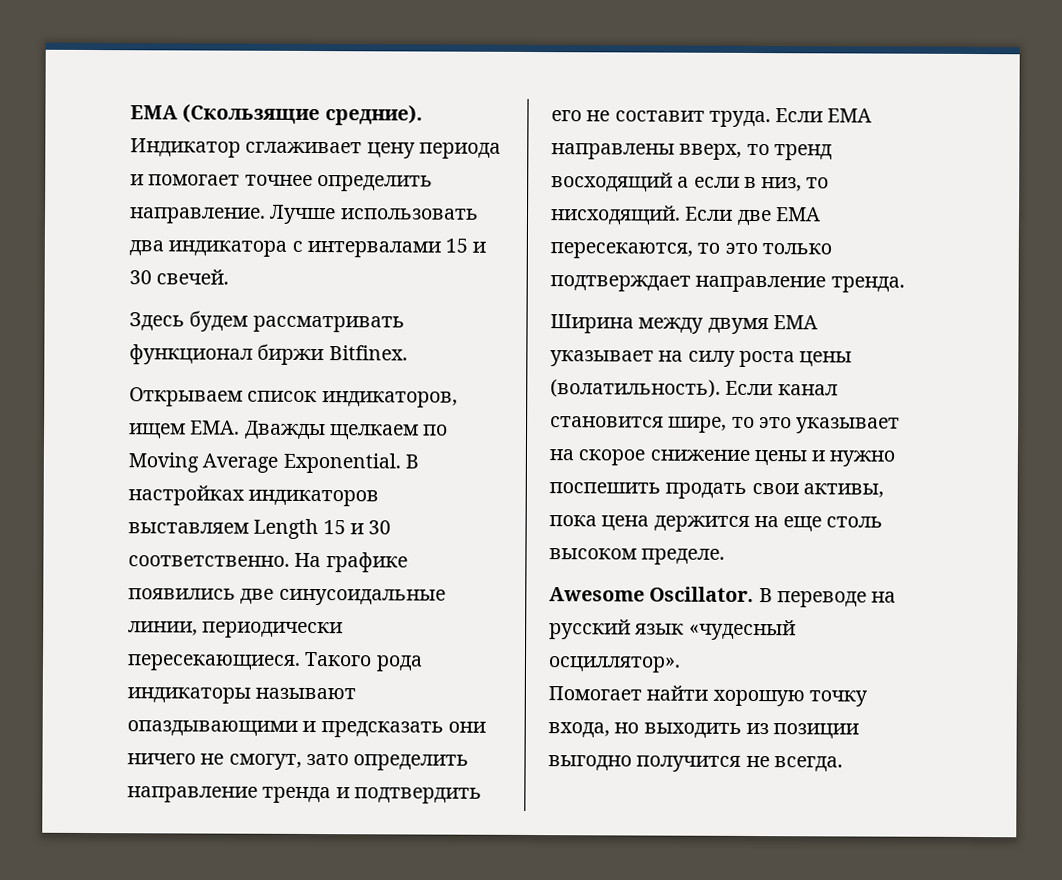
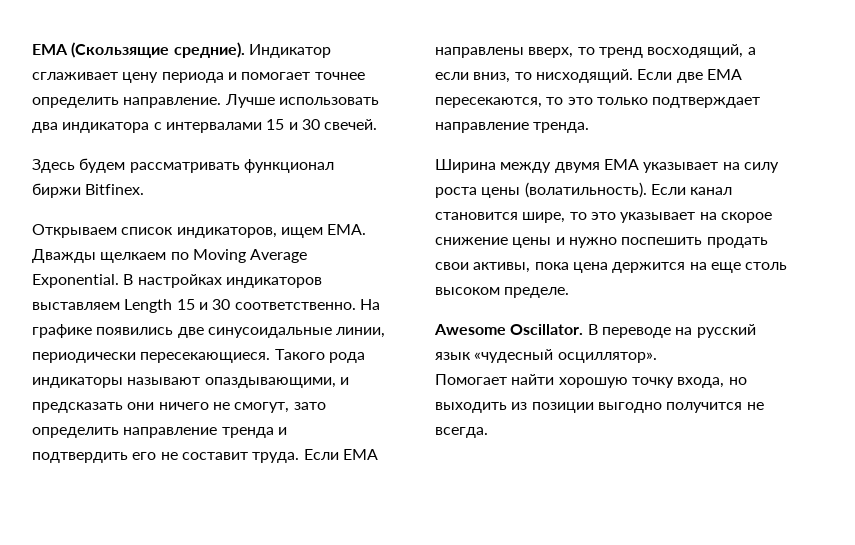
- Такого рода индикаторы называют опаздывающими и предсказать они ничего не смогут, зато определить направление тренда и подтвердить его не составит труда.
+ Такого рода индикаторы называют опаздывающими, и предсказать они ничего не смогут, зато определить направление тренда и подтвердить его не составит труда.
- Если ЕМА направлены вверх, то тренд восходящий а если в низ, то нисходящий.
+ Если ЕМА направлены вверх, то тренд восходящий, а если вниз, то нисходящий.

